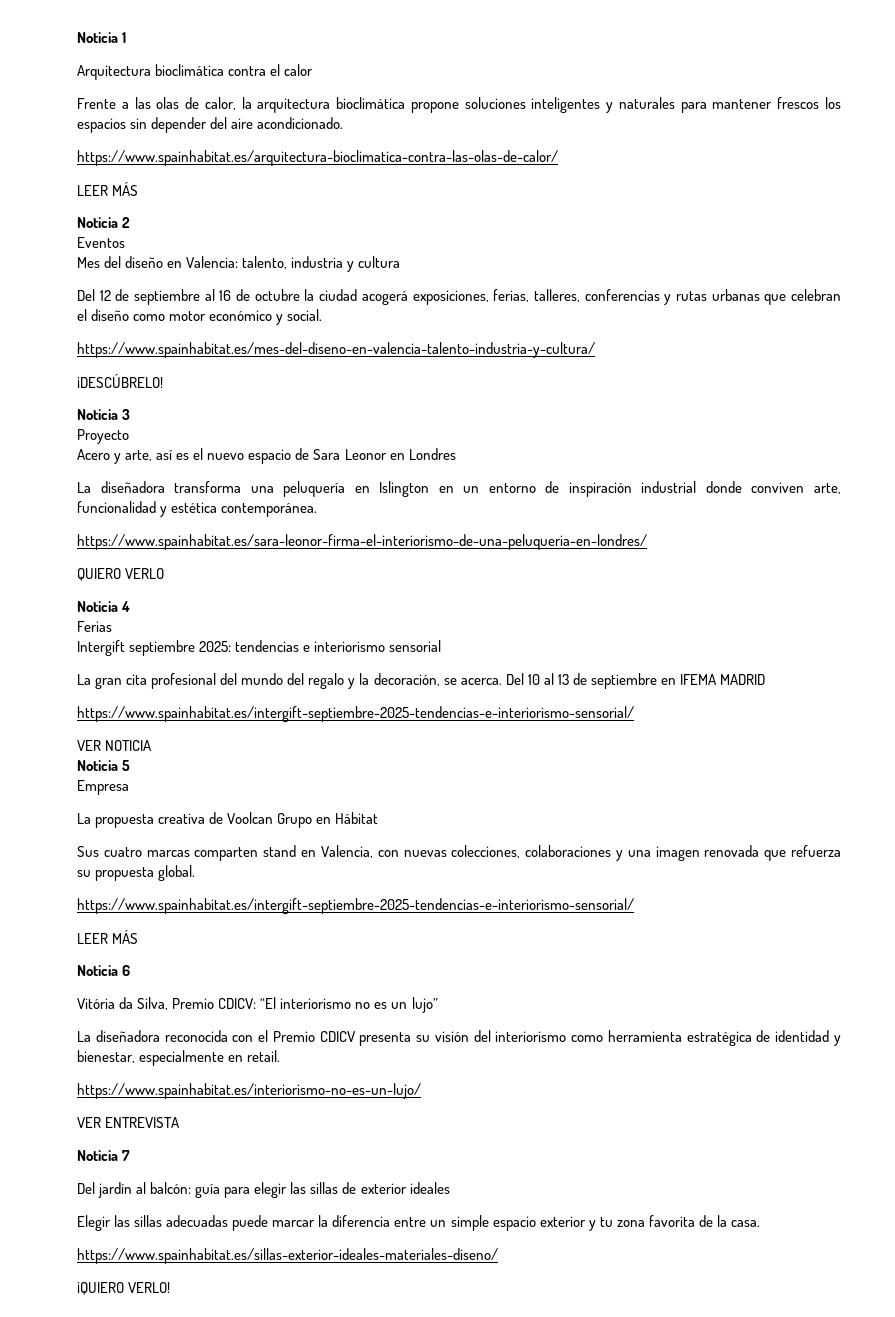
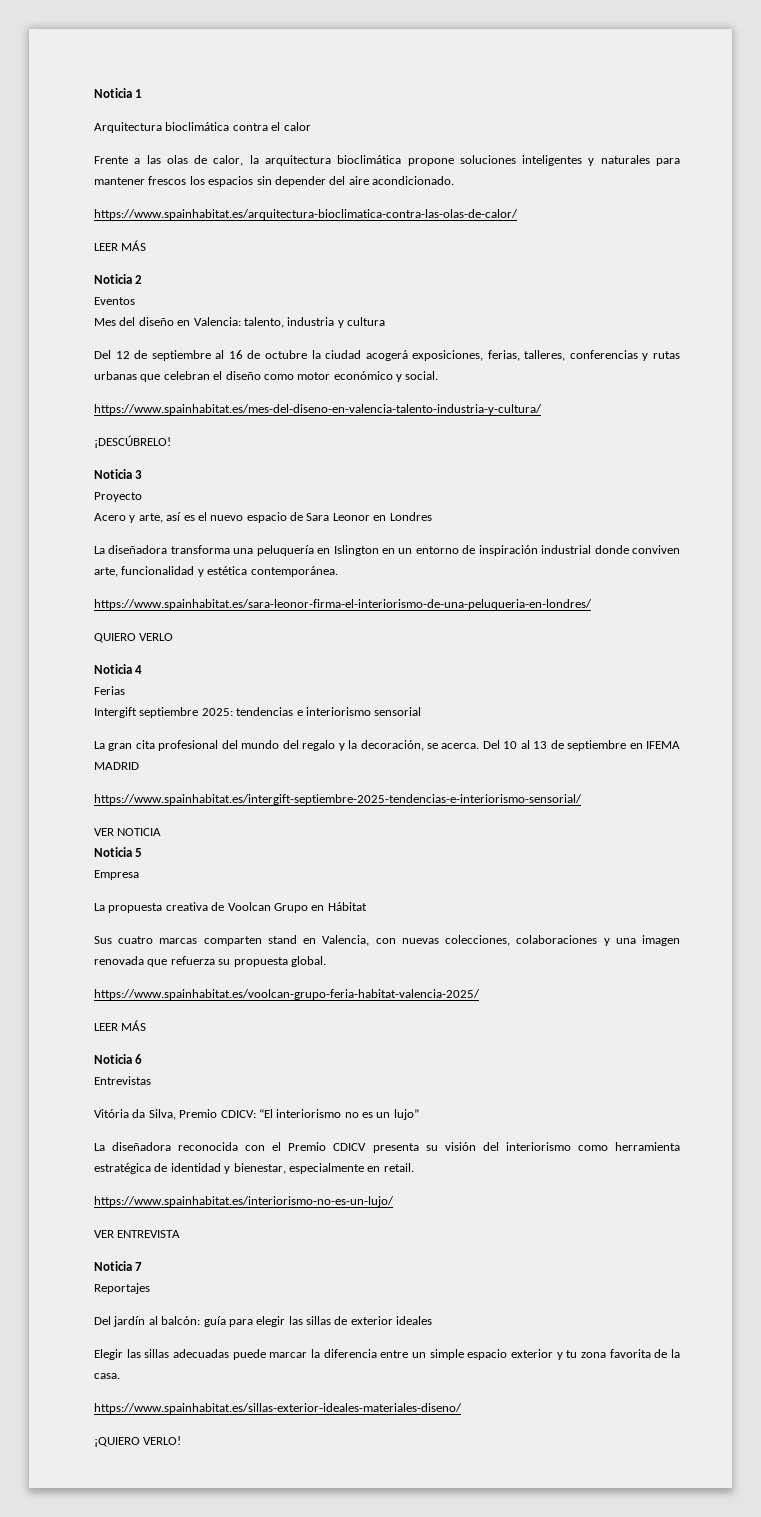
  Sus cuatro marcas comparten stand en Valencia, con nuevas colecciones, colaboraciones y una imagen renovada que refuerza su propuesta global.
- https://www.spainhabitat.es/intergift-septiembre-2025-tendencias-e-interiorismo-sensorial/
+ https://www.spainhabitat.es/voolcan-grupo-feria-habitat-valencia-2025/
+ Entrevistas
+ Reportajes

